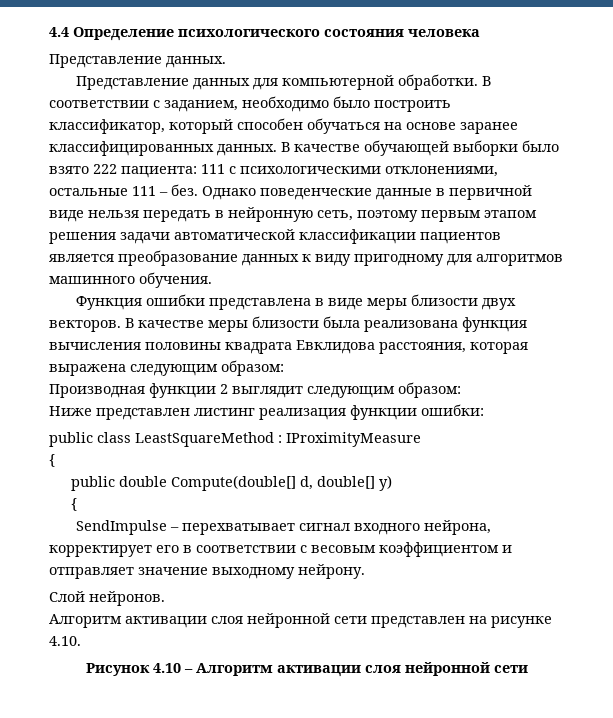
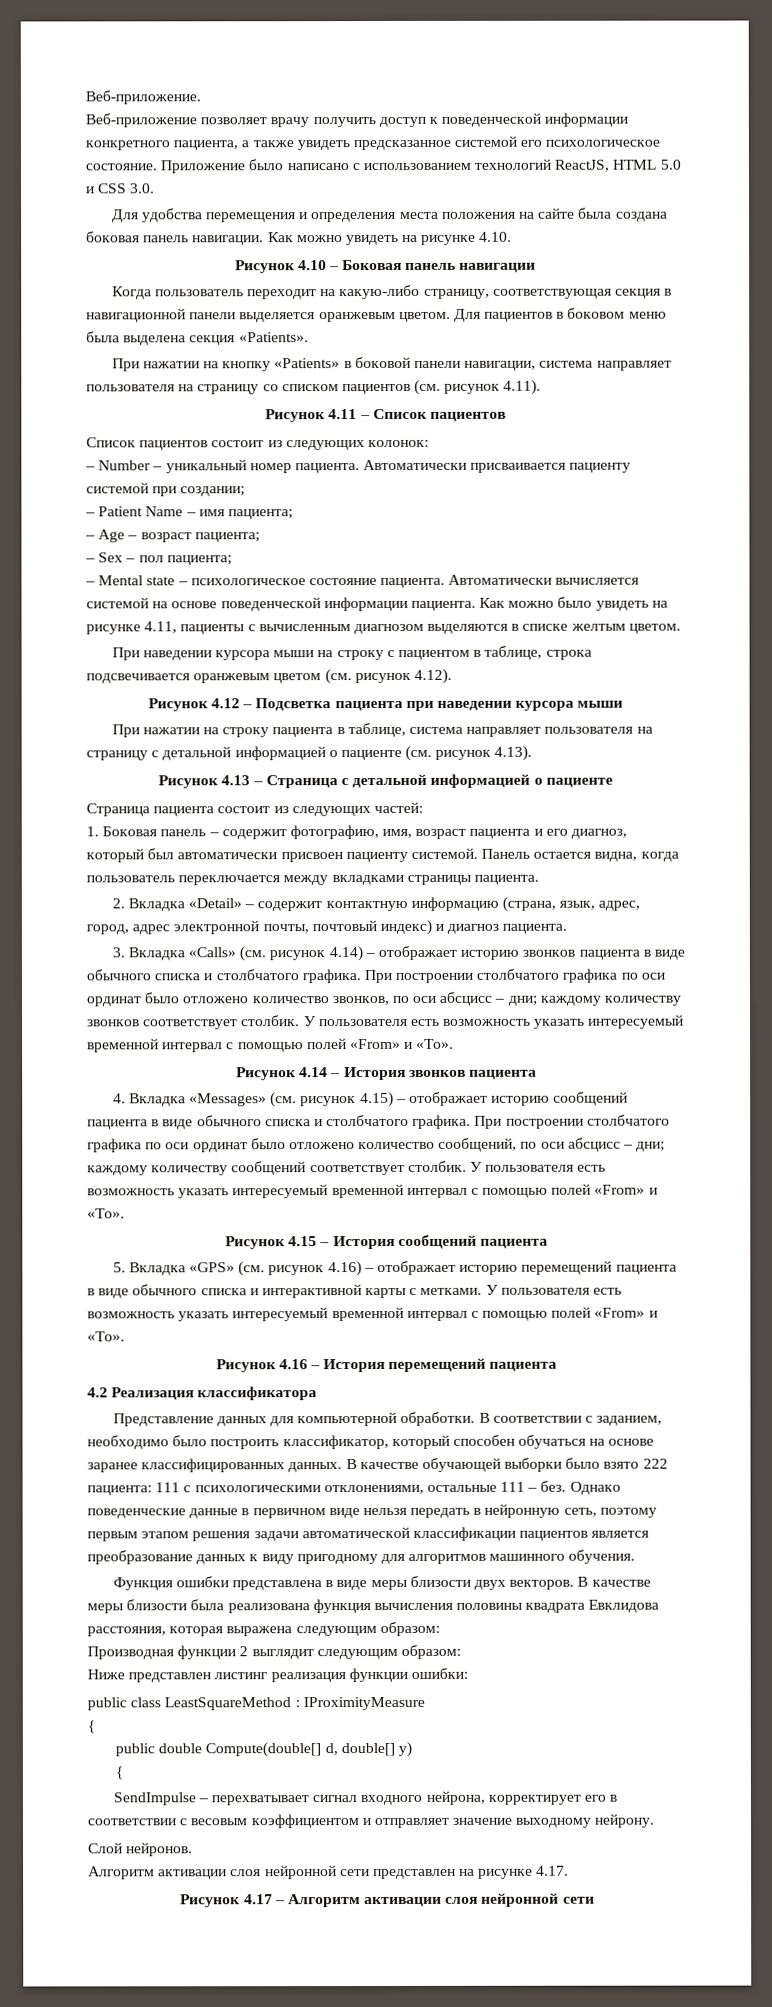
- 4.4 Определение психологического состояния человека
- Представление данных.
+ Веб-приложение.
+ Веб-приложение позволяет врачу получить доступ к поведенческой информации конкретного пациента, а также увидеть предсказанное системой его психологическое состояние. Приложение было написано с использованием технологий ReactJS, HTML 5.0 и CSS 3.0.
+ Для удобства перемещения и определения места положения на сайте была создана боковая панель навигации. Как можно увидеть на рисунке 4.10.
+ Рисунок 4.10 – Боковая панель навигации
+ Когда пользователь переходит на какую-либо страницу, соответствующая секция в навигационной панели выделяется оранжевым цветом. Для пациентов в боковом меню была выделена секция «Patients».
+ При нажатии на кнопку «Patients» в боковой панели навигации, система направляет пользователя на страницу со списком пациентов (см. рисунок 4.11).
+ Рисунок 4.11 – Список пациентов
+ Список пациентов состоит из следующих колонок:
+ – Number – уникальный номер пациента. Автоматически присваивается пациенту системой при создании;
+ – Patient Name – имя пациента;
+ – Age – возраст пациента;
+ – Sex – пол пациента;
+ – Mental state – психологическое состояние пациента. Автоматически вычисляется системой на основе поведенческой информации пациента. Как можно было увидеть на рисунке 4.11, пациенты с вычисленным диагнозом выделяются в списке желтым цветом.
+ При наведении курсора мыши на строку с пациентом в таблице, строка подсвечивается оранжевым цветом (см. рисунок 4.12).
+ Рисунок 4.12 – Подсветка пациента при наведении курсора мыши
+ При нажатии на строку пациента в таблице, система направляет пользователя на страницу с детальной информацией о пациенте (см. рисунок 4.13).
+ Рисунок 4.13 – Страница с детальной информацией о пациенте
+ Страница пациента состоит из следующих частей:
+ 1. Боковая панель – содержит фотографию, имя, возраст пациента и его диагноз, который был автоматически присвоен пациенту системой. Панель остается видна, когда пользователь переключается между вкладками страницы пациента.
+ 2. Вкладка «Detail» – содержит контактную информацию (страна, язык, адрес, город, адрес электронной почты, почтовый индекс) и диагноз пациента.
+ 3. Вкладка «Calls» (см. рисунок 4.14) – отображает историю звонков пациента в виде обычного списка и столбчатого графика. При построении столбчатого графика по оси ординат было отложено количество звонков, по оси абсцисс – дни; каждому количеству звонков соответствует столбик. У пользователя есть возможность указать интересуемый временной интервал c помощью полей «From» и «To».
+ Рисунок 4.14 – История звонков пациента
+ 4. Вкладка «Messages» (см. рисунок 4.15) – отображает историю сообщений пациента в виде обычного списка и столбчатого графика. При построении столбчатого графика по оси ординат было отложено количество сообщений, по оси абсцисс – дни; каждому количеству сообщений соответствует столбик. У пользователя есть возможность указать интересуемый временной интервал c помощью полей «From» и «To».
+ Рисунок 4.15 – История сообщений пациента
+ 5. Вкладка «GPS» (см. рисунок 4.16) – отображает историю перемещений пациента в виде обычного списка и интерактивной карты с метками. У пользователя есть возможность указать интересуемый временной интервал c помощью полей «From» и «To».
+ Рисунок 4.16 – История перемещений пациента
+ 4.2 Реализация классификатора
- Однако поведенческие данные в первичной виде нельзя передать в нейронную сеть, поэтому первым этапом решения задачи автоматической классификации пациентов является преобразование данных к виду пригодному для алгоритмов машинного обучения.
+ Однако поведенческие данные в первичном виде нельзя передать в нейронную сеть, поэтому первым этапом решения задачи автоматической классификации пациентов является преобразование данных к виду пригодному для алгоритмов машинного обучения.
- Алгоритм активации слоя нейронной сети представлен на рисунке 4.10.
- Рисунок 4.10 – Алгоритм активации слоя нейронной сети
+ Алгоритм активации слоя нейронной сети представлен на рисунке 4.17.
+ Рисунок 4.17 – Алгоритм активации слоя нейронной сети

